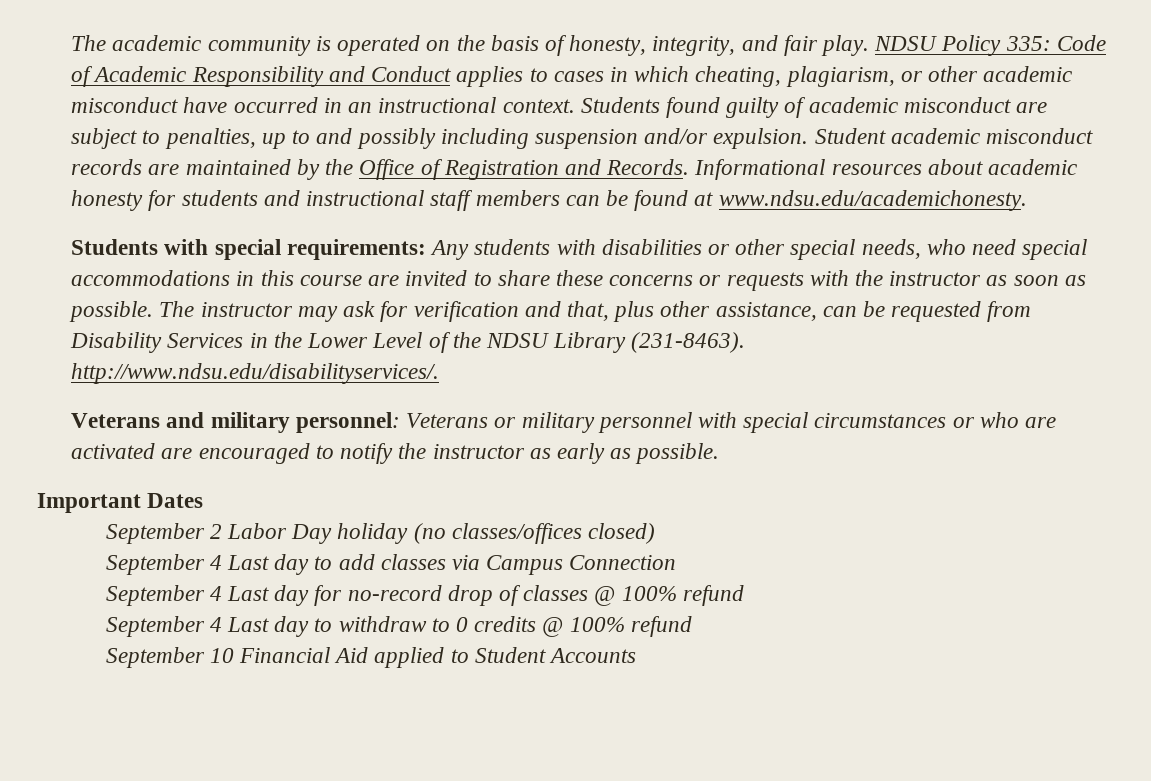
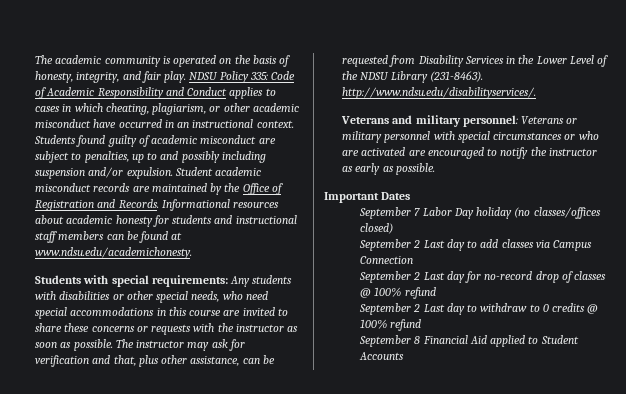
- September 2 Labor Day holiday (no classes/offices closed)
+ September 7 Labor Day holiday (no classes/offices closed)
- September 4 Last day to add classes via Campus Connection
+ September 2 Last day to add classes via Campus Connection
- September 4 Last day for no-record drop of classes @ 100% refund
+ September 2 Last day for no-record drop of classes @ 100% refund
- September 4 Last day to withdraw to 0 credits @ 100% refund
+ September 2 Last day to withdraw to 0 credits @ 100% refund
- September 10 Financial Aid applied to Student Accounts
+ September 8 Financial Aid applied to Student Accounts

